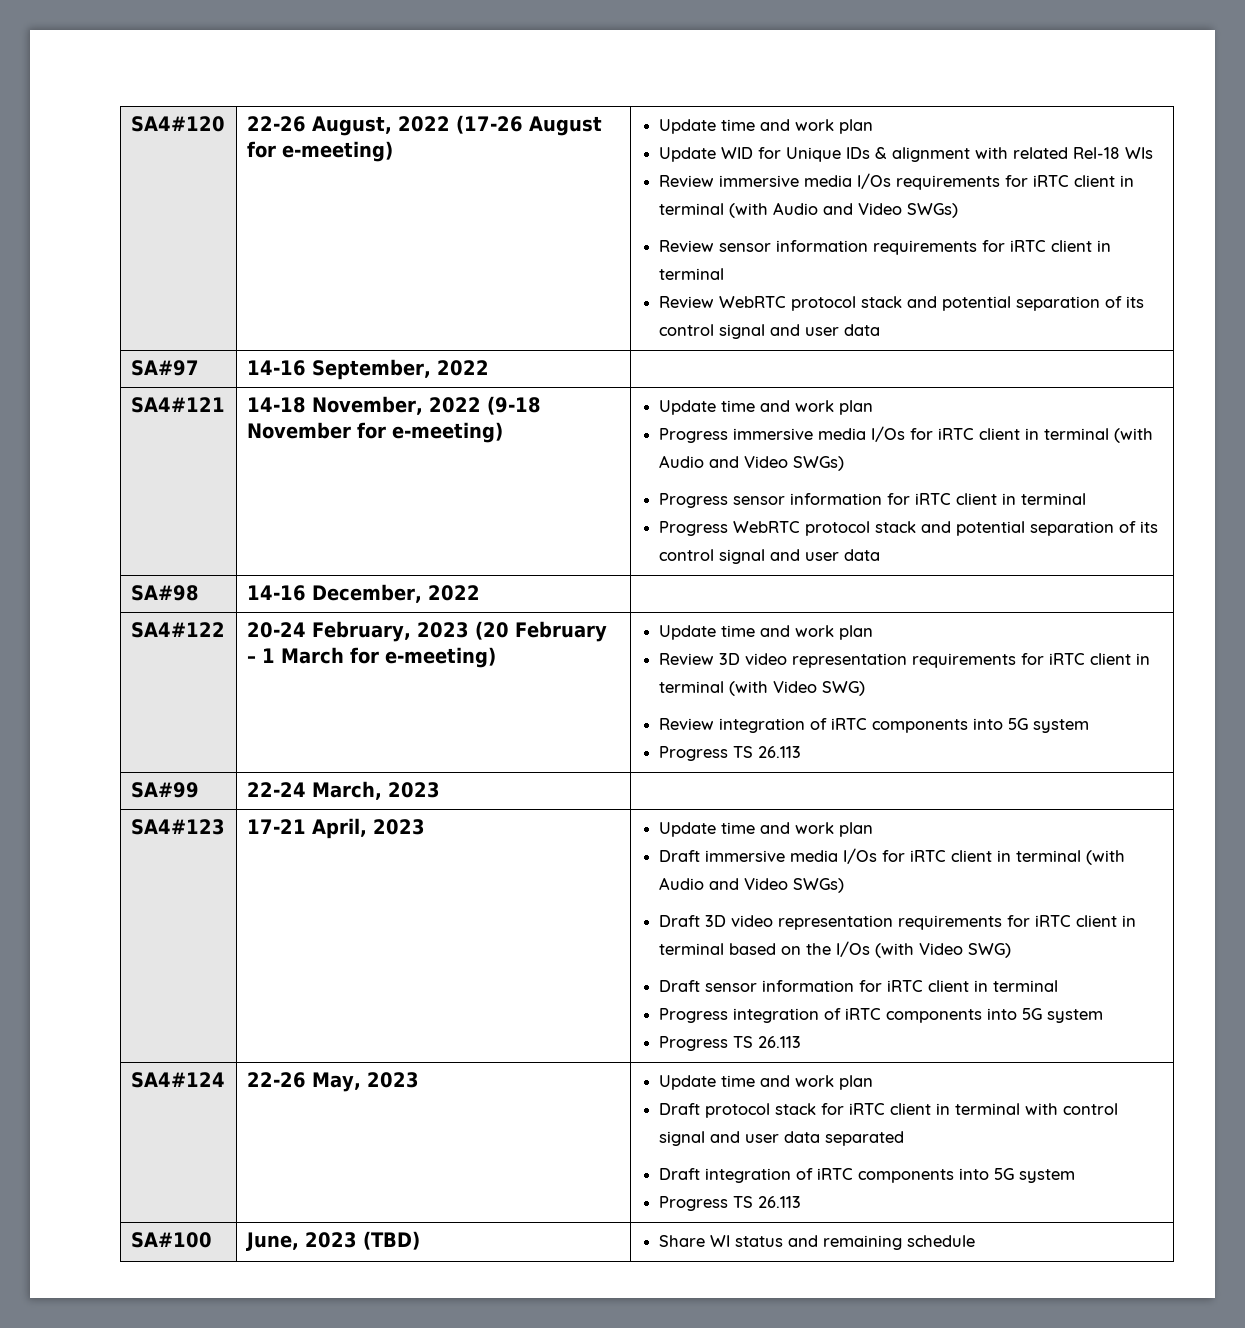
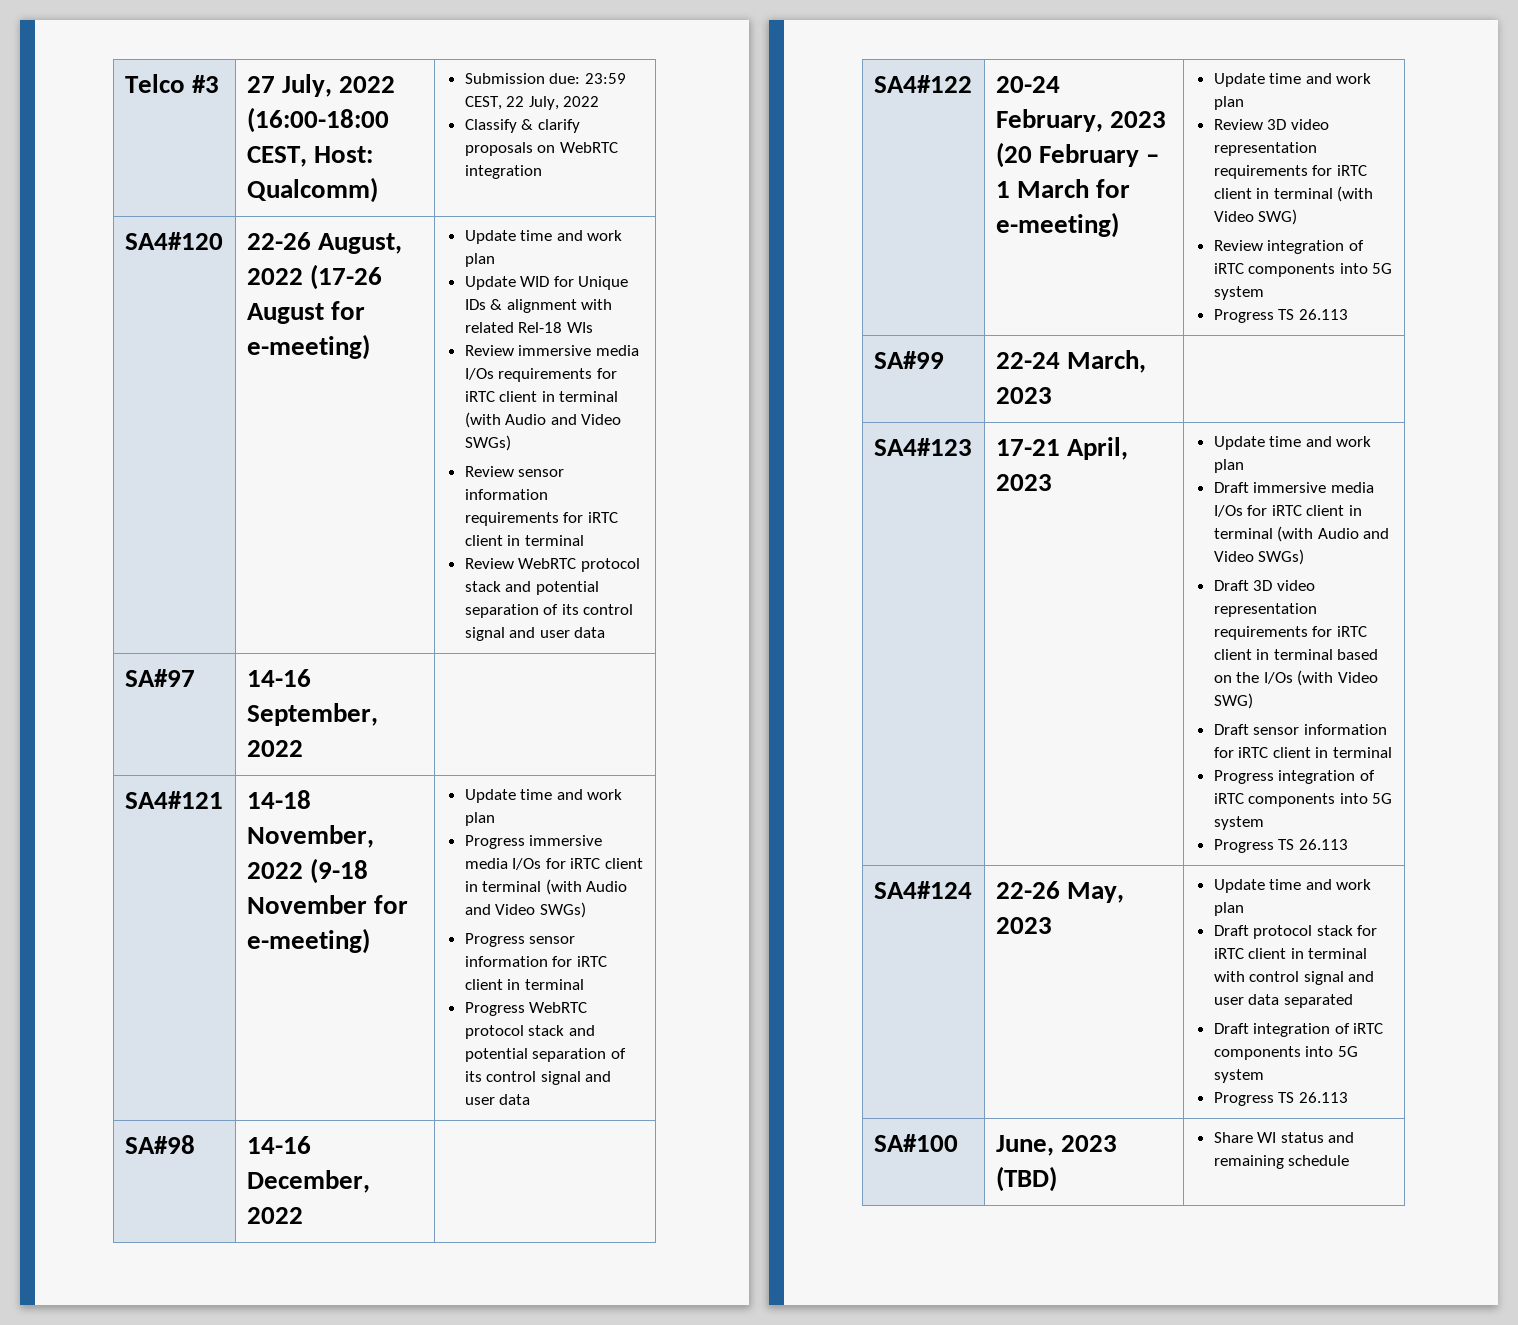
+ Telco #3 | 27 July, 2022 (16:00-18:00 CEST, Host: Qualcomm) | Submission due: 23:59 CEST, 22 July, 2022
+ Classify & clarify proposals on WebRTC integration

